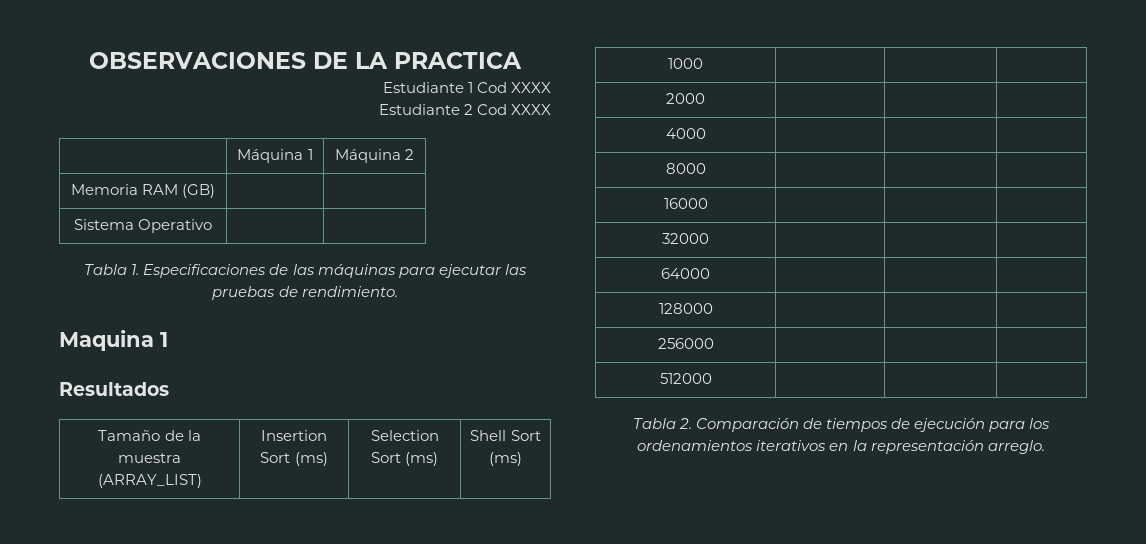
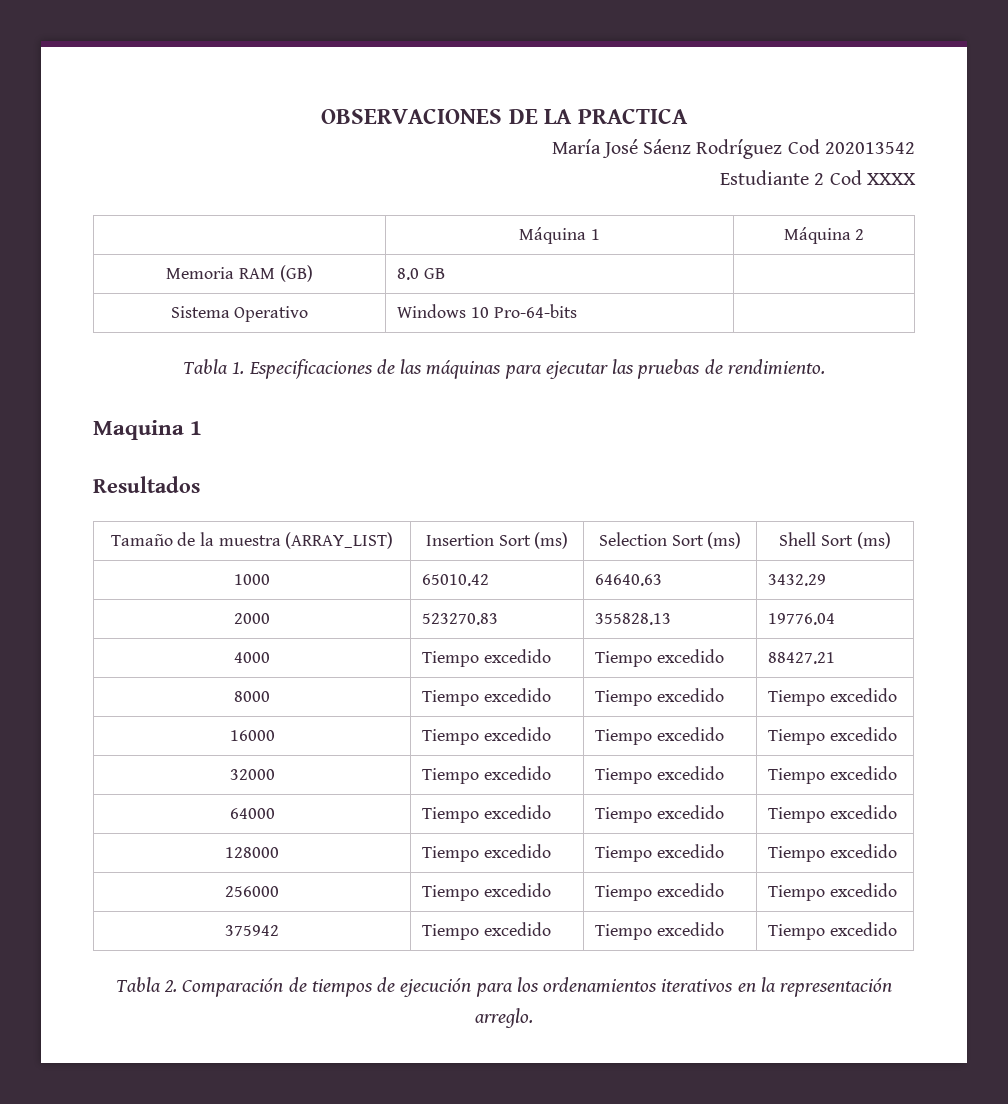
- Estudiante 1 Cod XXXX
+ María José Sáenz Rodríguez Cod 202013542
- Memoria RAM (GB) | |
+ Memoria RAM (GB) | 8.0 GB |
- Sistema Operativo | |
+ Sistema Operativo | Windows 10 Pro-64-bits |
- 1000 | | |
- 2000 | | |
- 4000 | | |
- 8000 | | |
- 16000 | | |
- 32000 | | |
- 64000 | | |
- 128000 | | |
- 256000 | | |
- 512000 | | |
+ 1000 | 65010.42 | 64640.63 | 3432.29
+ 2000 | 523270.83 | 355828.13 | 19776.04
+ 4000 | Tiempo excedido | Tiempo excedido | 88427.21
+ 8000 | Tiempo excedido | Tiempo excedido | Tiempo excedido
+ 16000 | Tiempo excedido | Tiempo excedido | Tiempo excedido
+ 32000 | Tiempo excedido | Tiempo excedido | Tiempo excedido
+ 64000 | Tiempo excedido | Tiempo excedido | Tiempo excedido
+ 128000 | Tiempo excedido | Tiempo excedido | Tiempo excedido
+ 256000 | Tiempo excedido | Tiempo excedido | Tiempo excedido
+ 375942 | Tiempo excedido | Tiempo excedido | Tiempo excedido

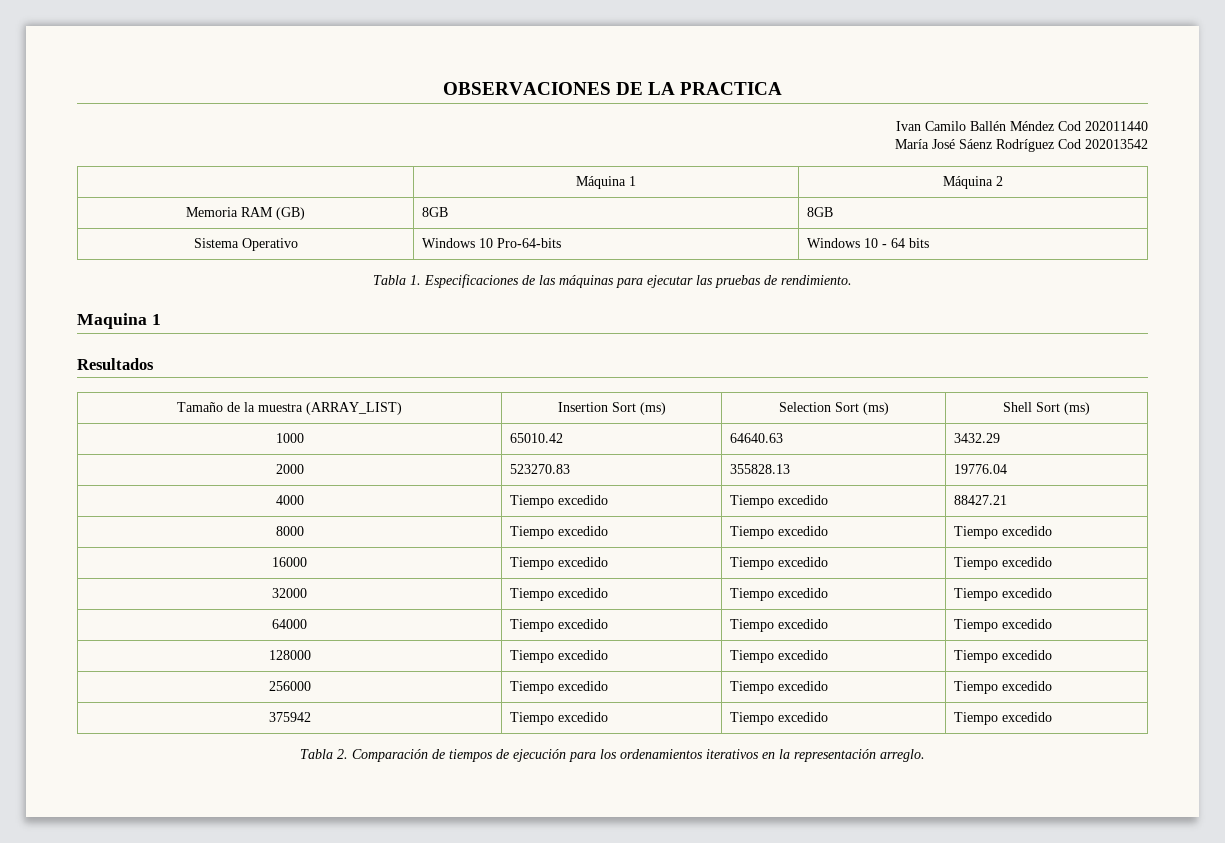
+ Ivan Camilo Ballén Méndez Cod 202011440
- Estudiante 2 Cod XXXX
- Memoria RAM (GB) | 8.0 GB |
+ Memoria RAM (GB) | 8GB | 8GB
- Sistema Operativo | Windows 10 Pro-64-bits |
+ Sistema Operativo | Windows 10 Pro-64-bits | Windows 10 - 64 bits

